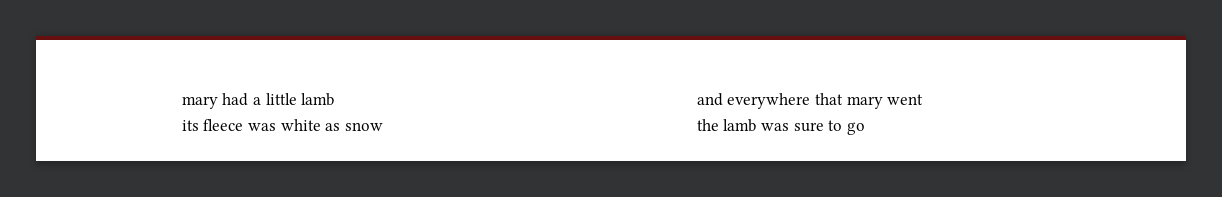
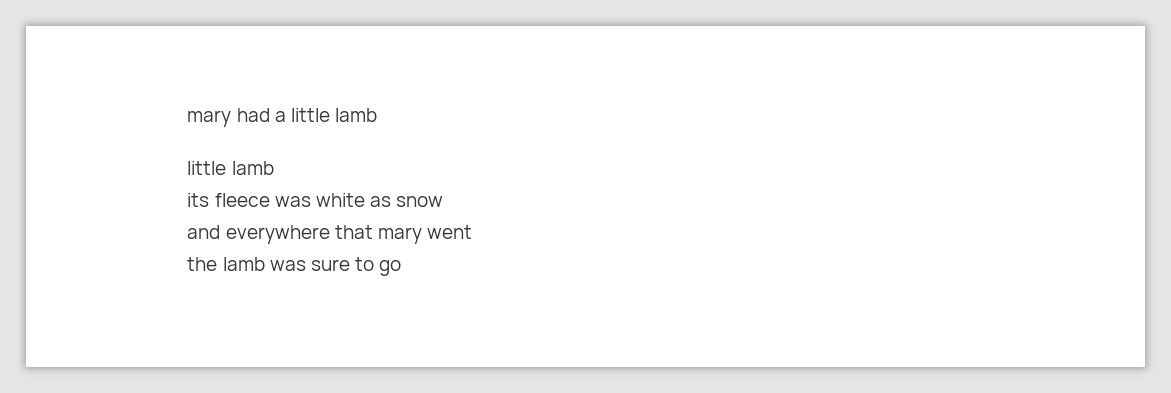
  mary had a little lamb
+ little lamb

